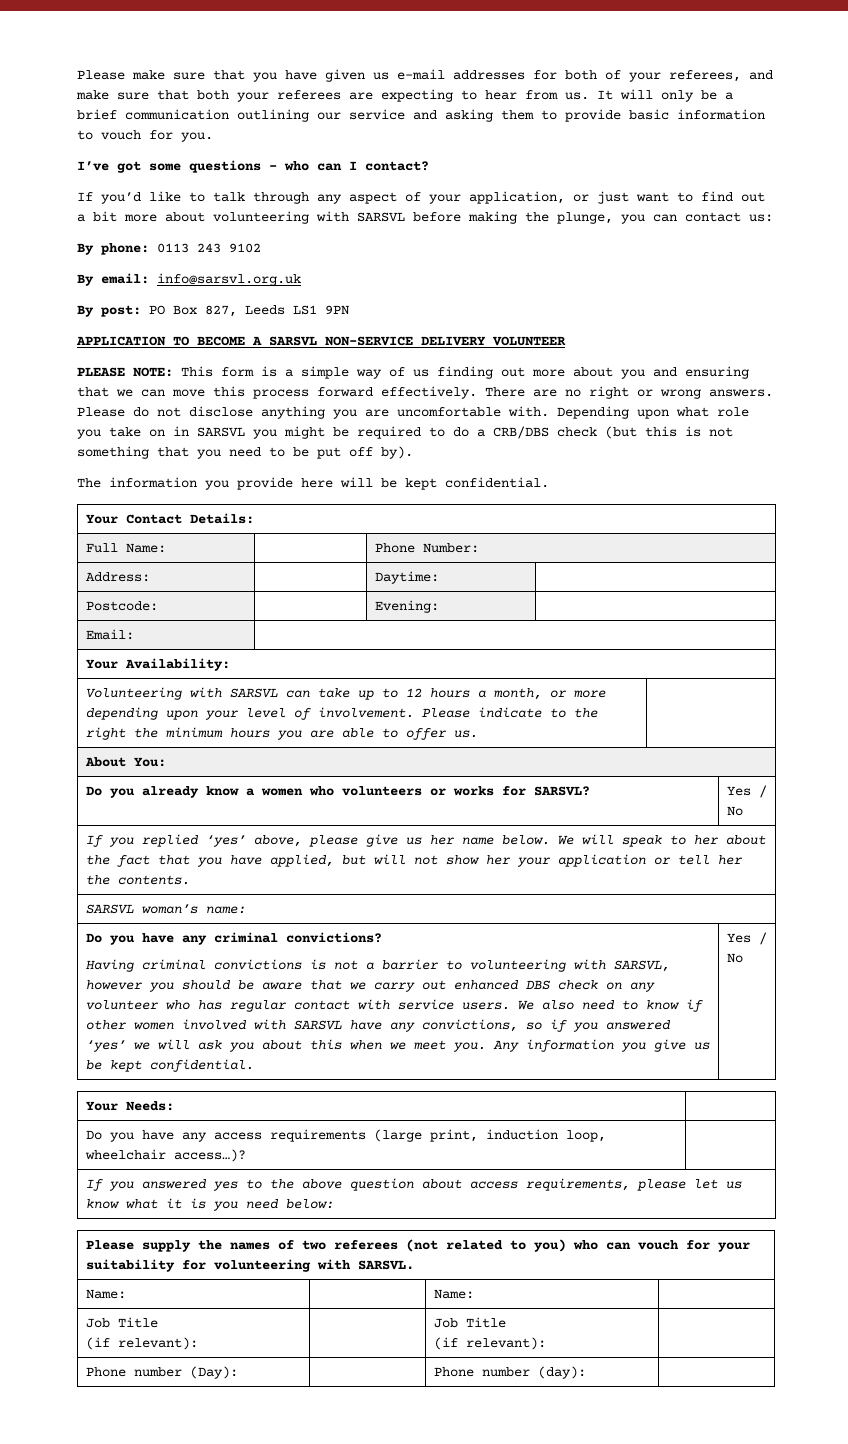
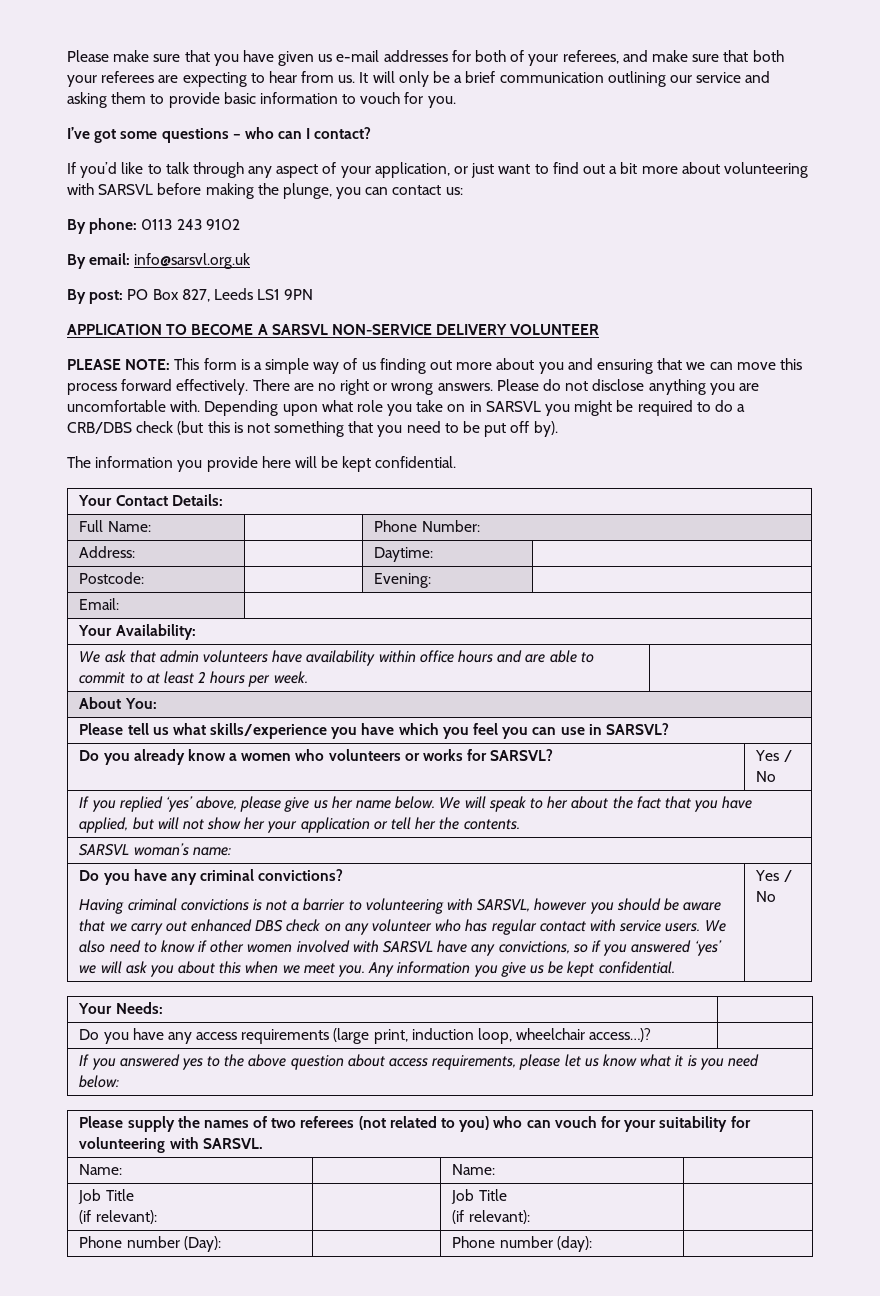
- Volunteering with SARSVL can take up to 12 hours a month, or more depending upon your level of involvement. Please indicate to the right the minimum hours you are able to offer us. |
+ We ask that admin volunteers have availability within office hours and are able to commit to at least 2 hours per week. |
  About You:
+ Please tell us what skills/experience you have which you feel you can use in SARSVL?

